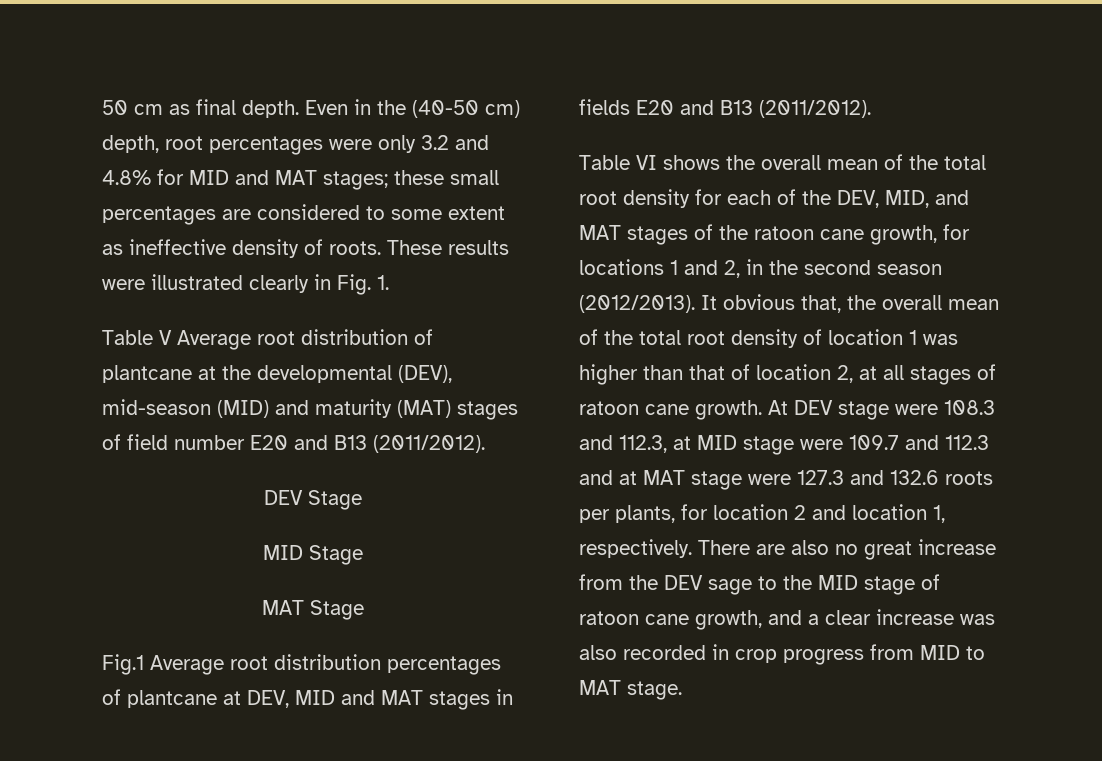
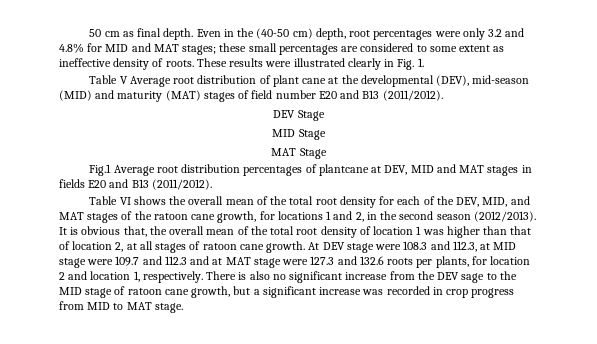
- Table V Average root distribution of plantcane at the developmental (DEV), mid-season (MID) and maturity (MAT) stages of field number E20 and B13 (2011/2012).
+ Table V Average root distribution of plant cane at the developmental (DEV), mid-season (MID) and maturity (MAT) stages of field number E20 and B13 (2011/2012).
- It obvious that, the overall mean of the total root density of location 1 was higher than that of location 2, at all stages of ratoon cane growth.
+ It is obvious that, the overall mean of the total root density of location 1 was higher than that of location 2, at all stages of ratoon cane growth.
- There are also no great increase from the DEV sage to the MID stage of ratoon cane growth, and a clear increase was also recorded in crop progress from MID to MAT stage.
+ There is also no significant increase from the DEV sage to the MID stage of ratoon cane growth, but a significant increase was recorded in crop progress from MID to MAT stage.

